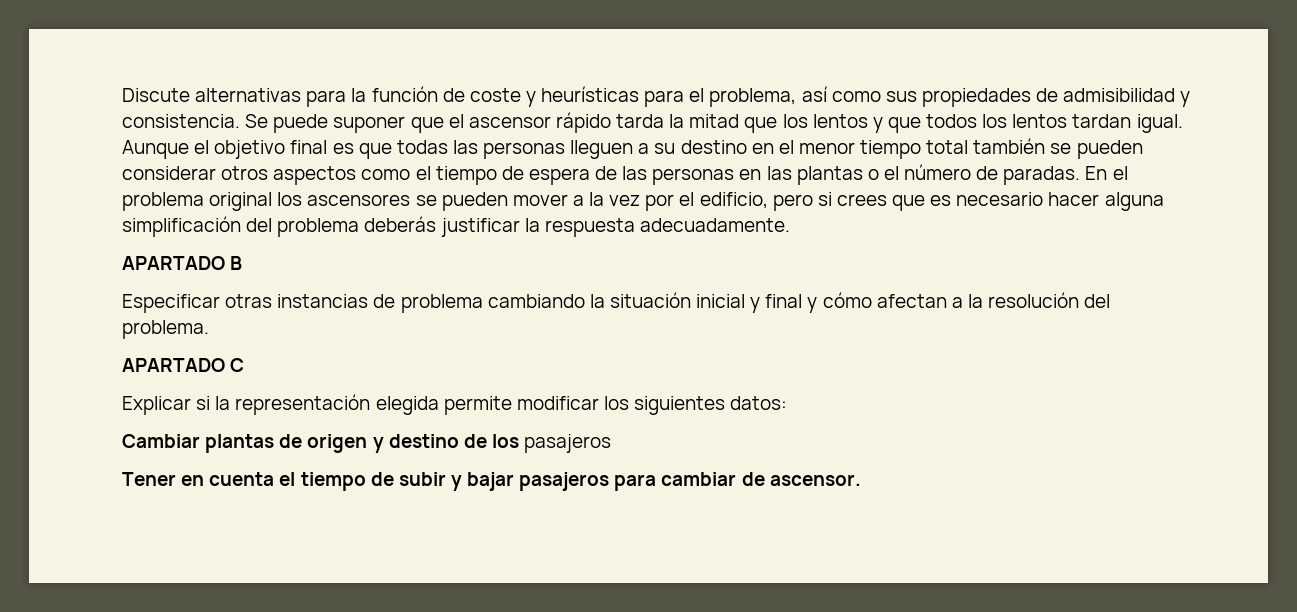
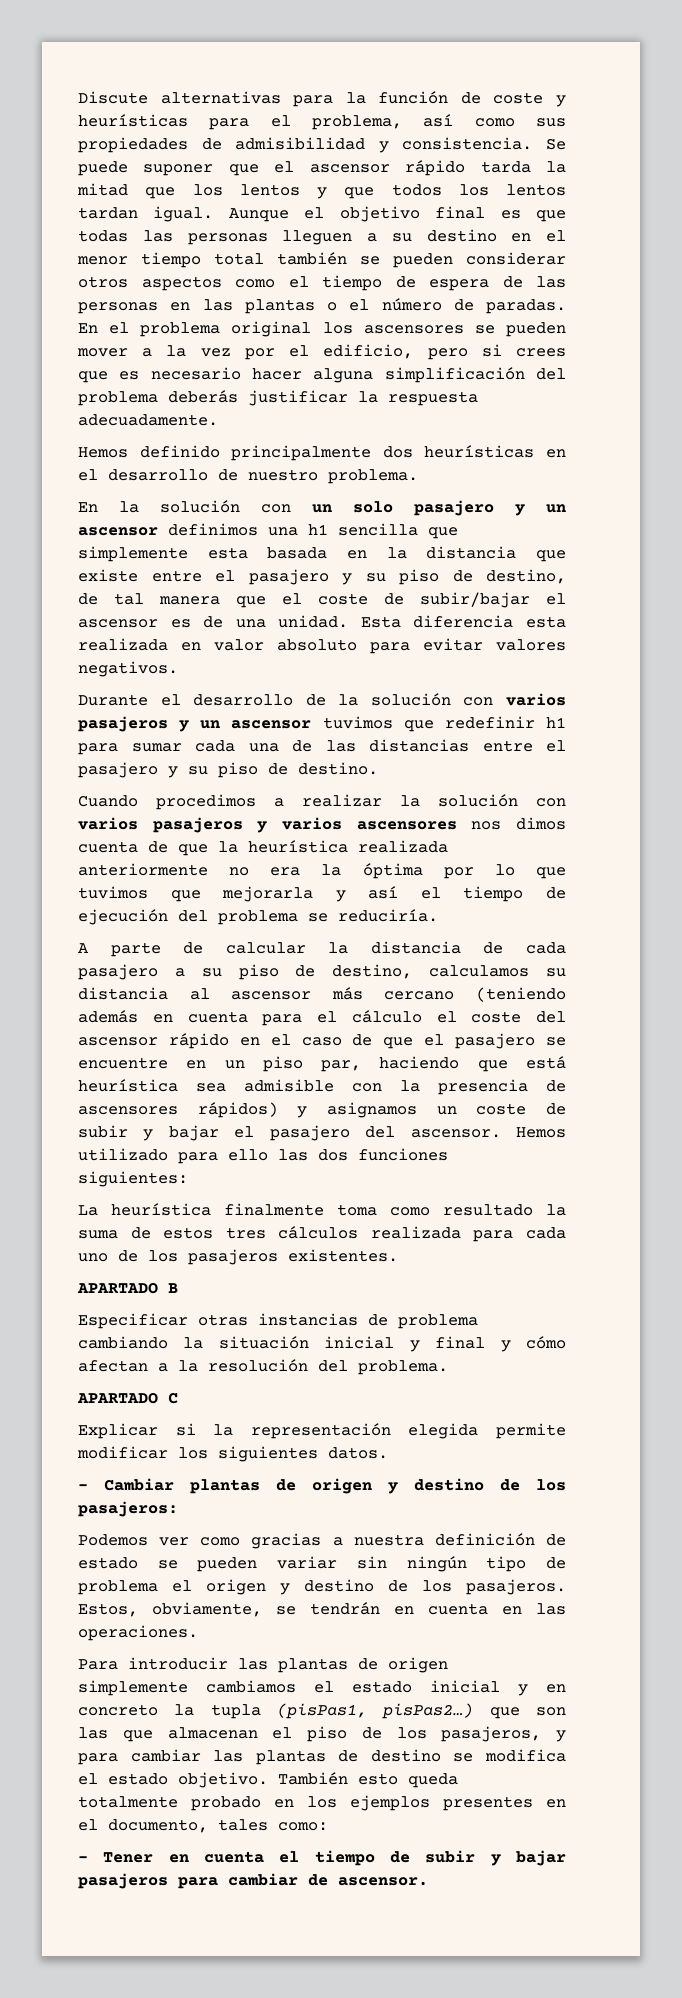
+ Hemos definido principalmente dos heurísticas en el desarrollo de nuestro problema.
+ En la solución con un solo pasajero y un ascensor definimos una h1 sencilla que simplemente esta basada en la distancia que existe entre el pasajero y su piso de destino, de tal manera que el coste de subir/bajar el ascensor es de una unidad. Esta diferencia esta realizada en valor absoluto para evitar valores negativos.
+ Durante el desarrollo de la solución con varios pasajeros y un ascensor tuvimos que redefinir h1 para sumar cada una de las distancias entre el pasajero y su piso de destino.
+ Cuando procedimos a realizar la solución con varios pasajeros y varios ascensores nos dimos cuenta de que la heurística realizada anteriormente no era la óptima por lo que tuvimos que mejorarla y así el tiempo de ejecución del problema se reduciría.
+ A parte de calcular la distancia de cada pasajero a su piso de destino, calculamos su distancia al ascensor más cercano (teniendo además en cuenta para el cálculo el coste del ascensor rápido en el caso de que el pasajero se encuentre en un piso par, haciendo que está heurística sea admisible con la presencia de ascensores rápidos) y asignamos un coste de subir y bajar el pasajero del ascensor. Hemos utilizado para ello las dos funciones siguientes:
+ La heurística finalmente toma como resultado la suma de estos tres cálculos realizada para cada uno de los pasajeros existentes.
- Explicar si la representación elegida permite modificar los siguientes datos:
- Cambiar plantas de origen y destino de los pasajeros
- Tener en cuenta el tiempo de subir y bajar pasajeros para cambiar de ascensor.
+ Explicar si la representación elegida permite modificar los siguientes datos.
+ - Cambiar plantas de origen y destino de los pasajeros:
+ Podemos ver como gracias a nuestra definición de estado se pueden variar sin ningún tipo de problema el origen y destino de los pasajeros. Estos, obviamente, se tendrán en cuenta en las operaciones.
+ Para introducir las plantas de origen simplemente cambiamos el estado inicial y en concreto la tupla (pisPas1, pisPas2…) que son las que almacenan el piso de los pasajeros, y para cambiar las plantas de destino se modifica el estado objetivo. También esto queda totalmente probado en los ejemplos presentes en el documento, tales como:
+ - Tener en cuenta el tiempo de subir y bajar pasajeros para cambiar de ascensor.

